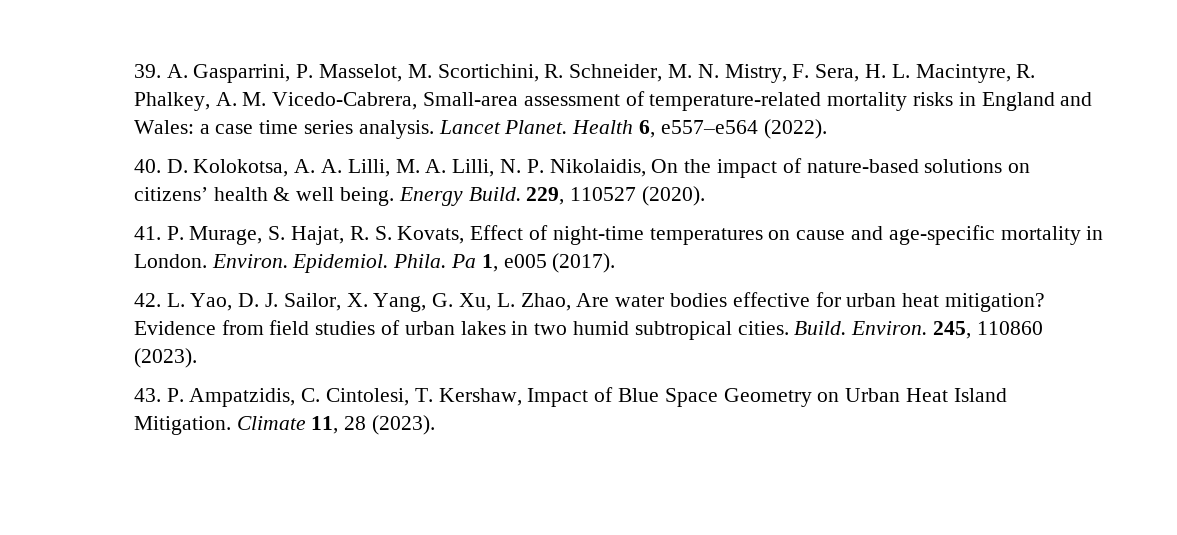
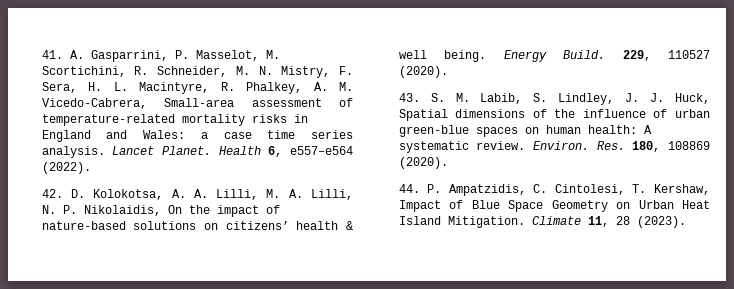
- 39. A. Gasparrini, P. Masselot, M. Scortichini, R. Schneider, M. N. Mistry, F. Sera, H. L. Macintyre, R. Phalkey, A. M. Vicedo-Cabrera, Small-area assessment of temperature-related mortality risks in England and Wales: a case time series analysis.
+ 41. A. Gasparrini, P. Masselot, M. Scortichini, R. Schneider, M. N. Mistry, F. Sera, H. L. Macintyre, R. Phalkey, A. M. Vicedo-Cabrera, Small-area assessment of temperature-related mortality risks in England and Wales: a case time series analysis.
- 40. D. Kolokotsa, A. Α. Lilli, M. A. Lilli, N. P. Nikolaidis, On the impact of nature-based solutions on citizens’ health & well being.
+ 42. D. Kolokotsa, A. Α. Lilli, M. A. Lilli, N. P. Nikolaidis, On the impact of nature-based solutions on citizens’ health & well being.
- 41. P. Murage, S. Hajat, R. S. Kovats, Effect of night-time temperatures on cause and age-specific mortality in London. Environ. Epidemiol. Phila. Pa 1, e005 (2017).
- 42. L. Yao, D. J. Sailor, X. Yang, G. Xu, L. Zhao, Are water bodies effective for urban heat mitigation? Evidence from field studies of urban lakes in two humid subtropical cities. Build. Environ. 245, 110860 (2023).
- 43. P. Ampatzidis, C. Cintolesi, T. Kershaw, Impact of Blue Space Geometry on Urban Heat Island Mitigation.
+ 43. S. M. Labib, S. Lindley, J. J. Huck, Spatial dimensions of the influence of urban green-blue spaces on human health: A systematic review. Environ. Res. 180, 108869 (2020).
+ 44. P. Ampatzidis, C. Cintolesi, T. Kershaw, Impact of Blue Space Geometry on Urban Heat Island Mitigation.

